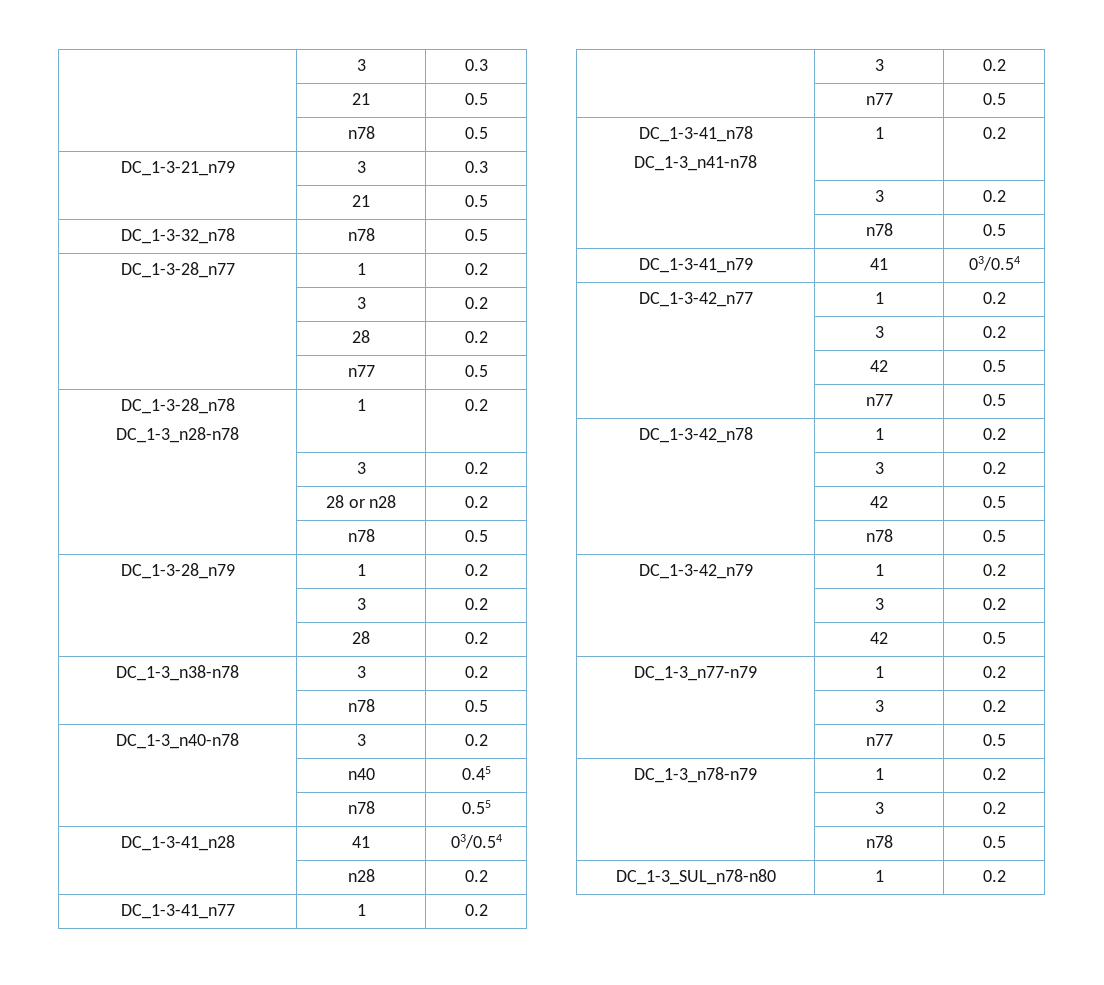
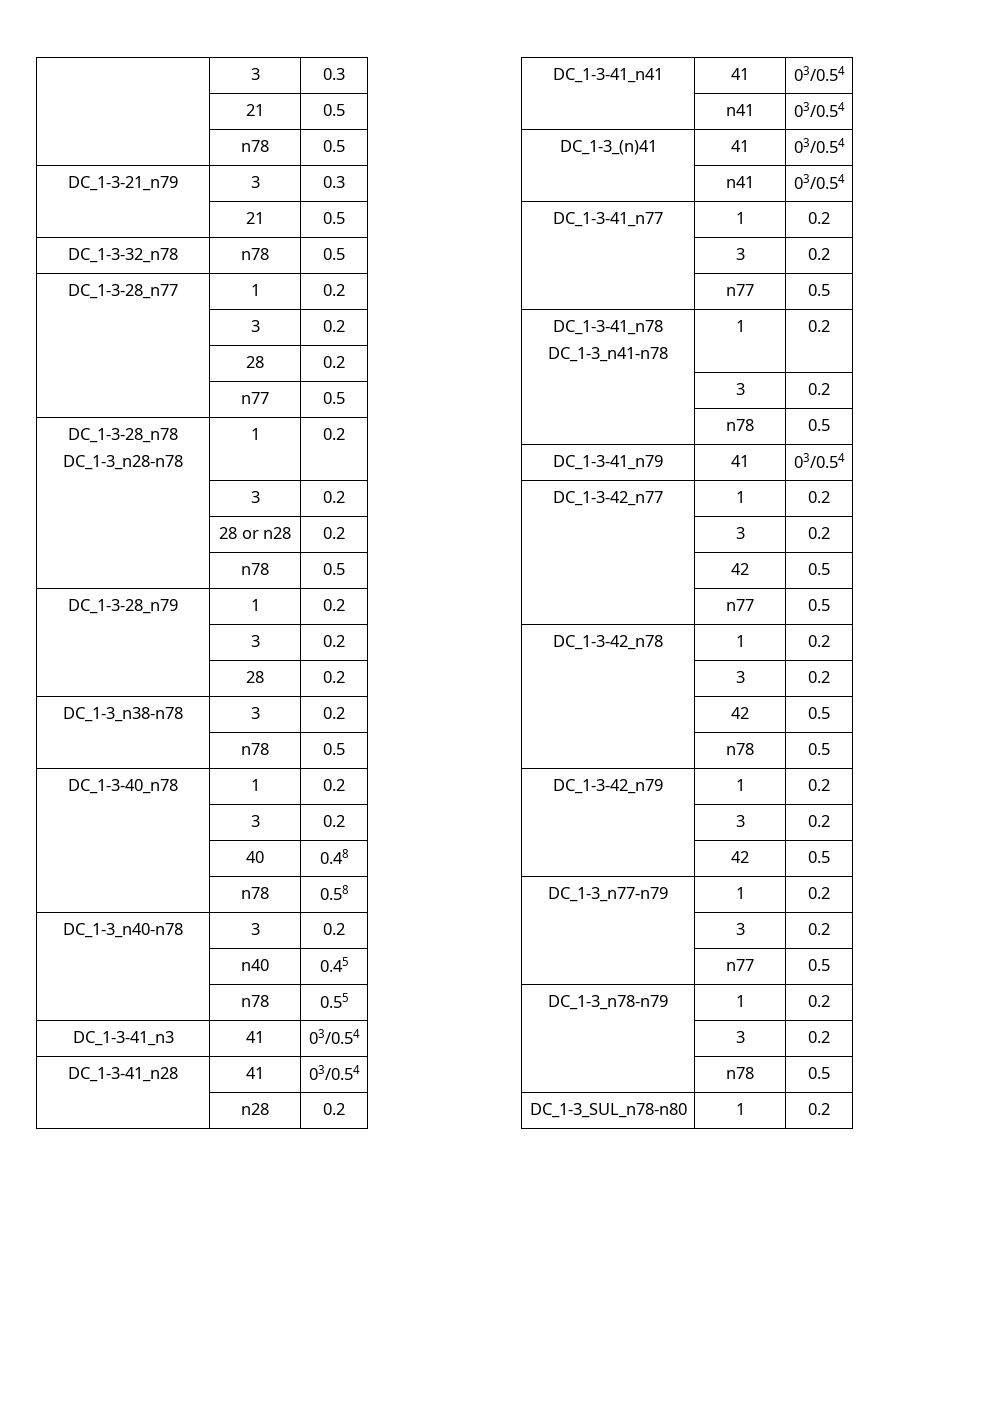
+ DC_1-3-40_n78 | 1 | 0.2
+ | 3 | 0.2
+ | 40 | 0.48
+ | n78 | 0.58
+ DC_1-3-41_n3 | 41 | 03/0.54
+ DC_1-3-41_n41 | 41 | 03/0.54
+ | n41 | 03/0.54
+ DC_1-3_(n)41 | 41 | 03/0.54
+ | n41 | 03/0.54

